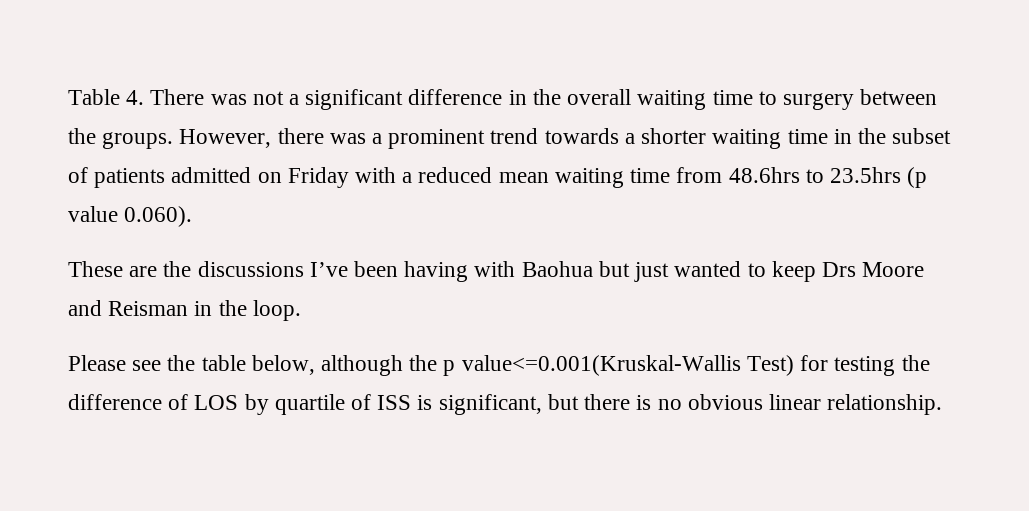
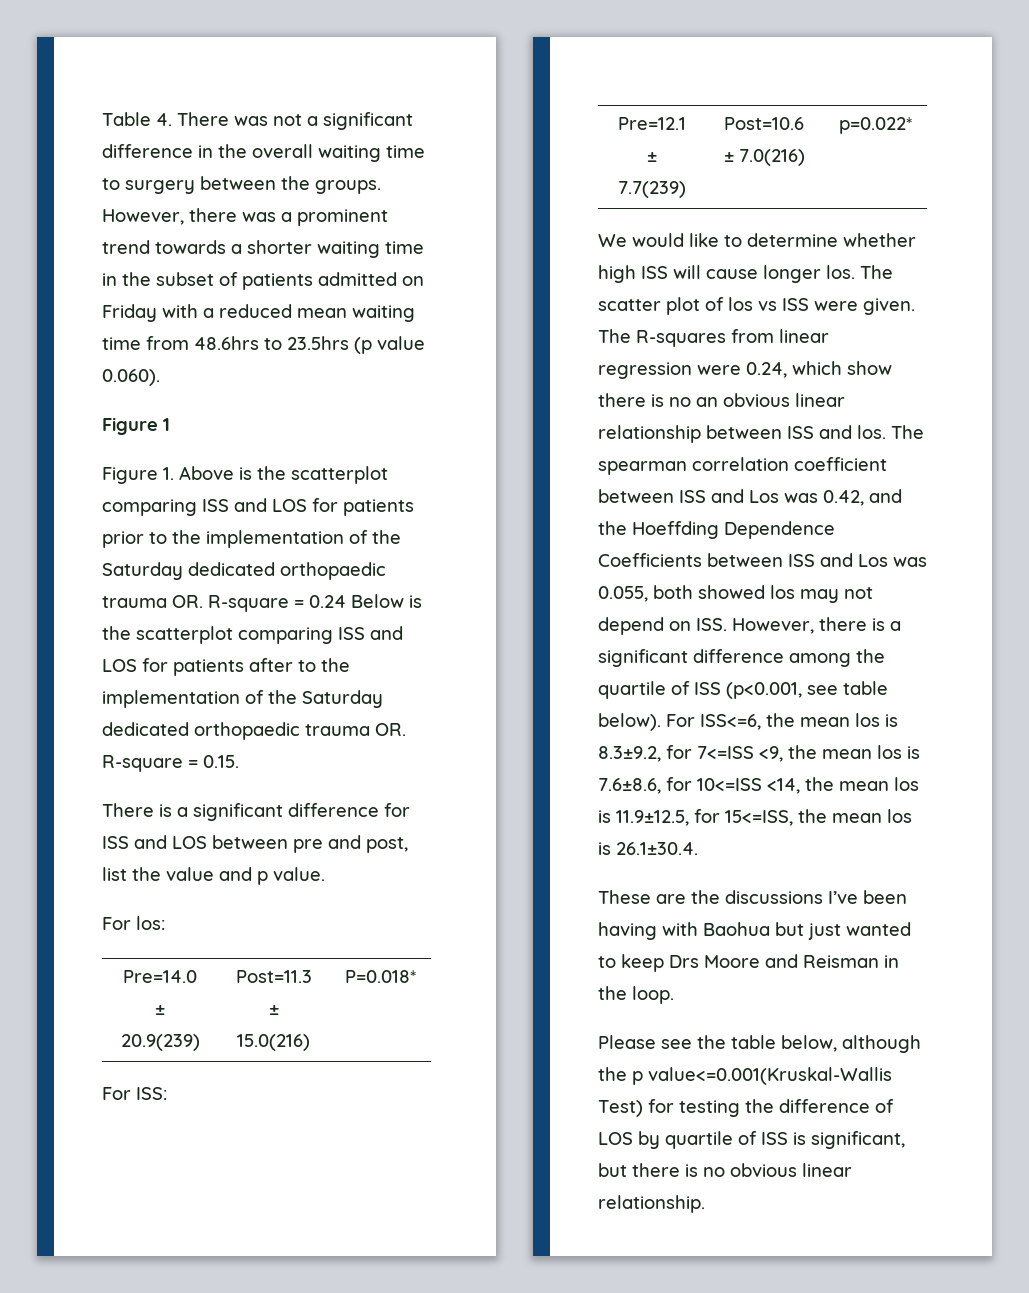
+ Figure 1
+ Figure 1. Above is the scatterplot comparing ISS and LOS for patients prior to the implementation of the Saturday dedicated orthopaedic trauma OR. R-square = 0.24 Below is the scatterplot comparing ISS and LOS for patients after to the implementation of the Saturday dedicated orthopaedic trauma OR. R-square = 0.15.
+ There is a significant difference for ISS and LOS between pre and post, list the value and p value.
+ For los:
+ Pre=14.0 ± 20.9(239) | Post=11.3 ± 15.0(216) | P=0.018*
+ For ISS:
+ Pre=12.1 ± 7.7(239) | Post=10.6 ± 7.0(216) | p=0.022*
+ We would like to determine whether high ISS will cause longer los. The scatter plot of los vs ISS were given. The R-squares from linear regression were 0.24, which show there is no an obvious linear relationship between ISS and los. The spearman correlation coefficient between ISS and Los was 0.42, and the Hoeffding Dependence Coefficients between ISS and Los was 0.055, both showed los may not depend on ISS. However, there is a significant difference among the quartile of ISS (p<0.001, see table below). For ISS<=6, the mean los is 8.3±9.2, for 7<=ISS <9, the mean los is 7.6±8.6, for 10<=ISS <14, the mean los is 11.9±12.5, for 15<=ISS, the mean los is 26.1±30.4.

